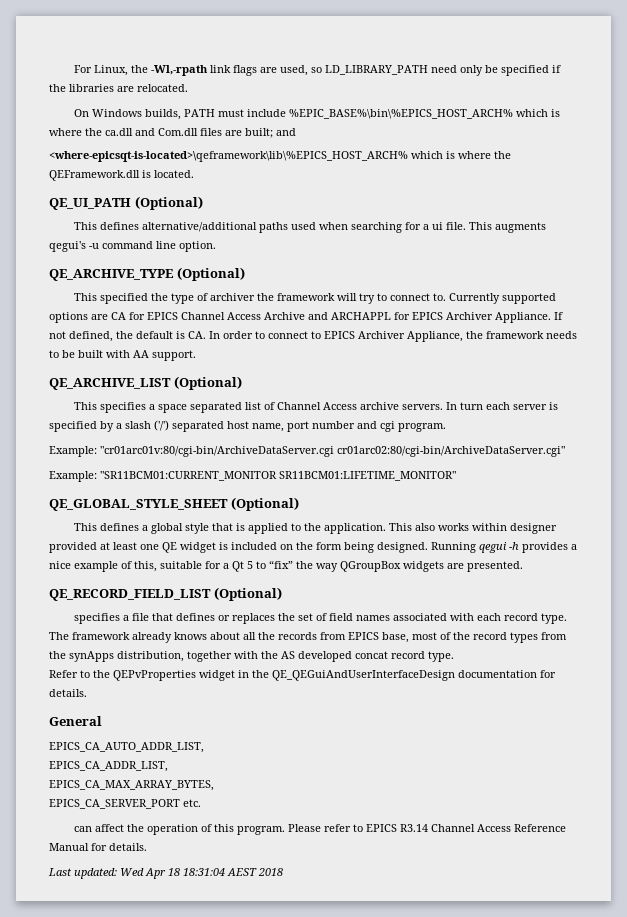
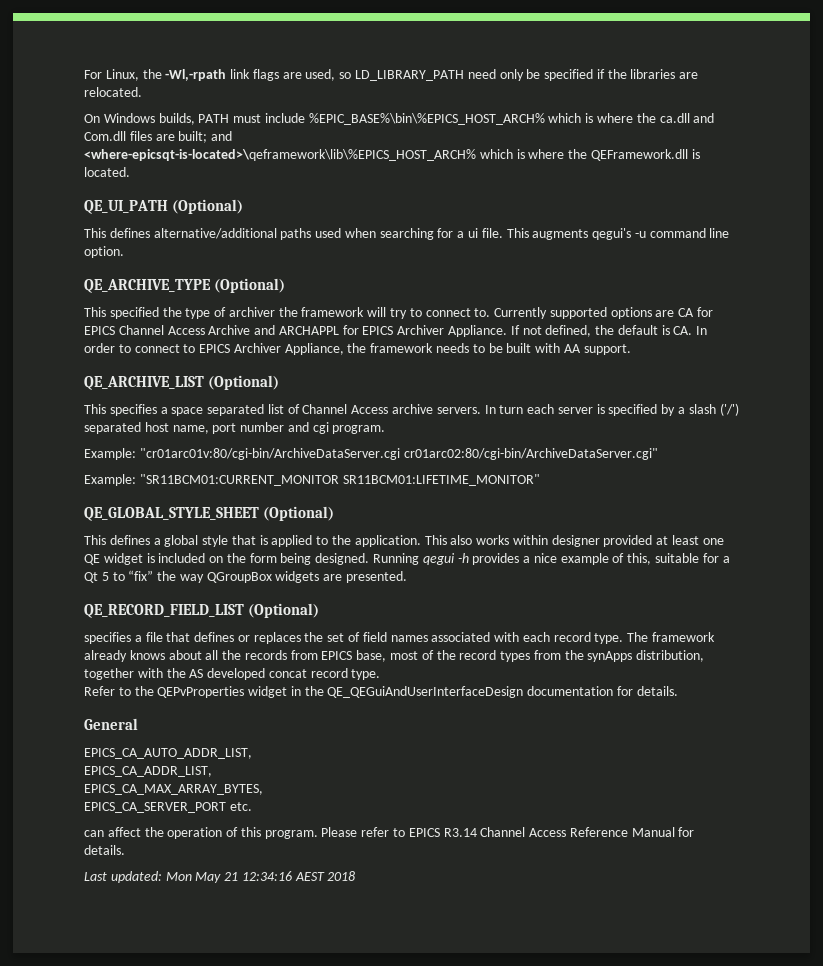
- Last updated: Wed Apr 18 18:31:04 AEST 2018
+ Last updated: Mon May 21 12:34:16 AEST 2018

